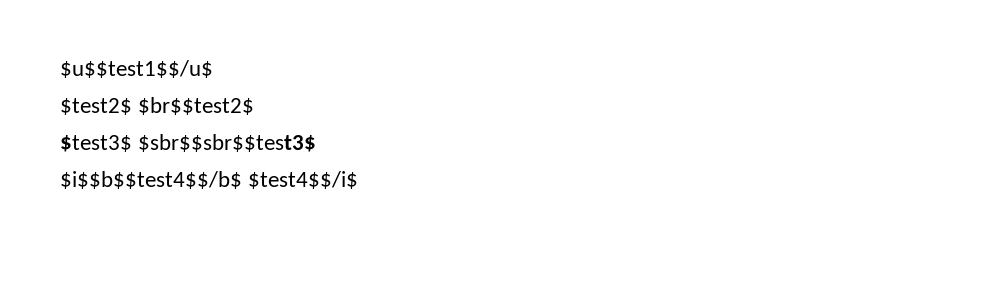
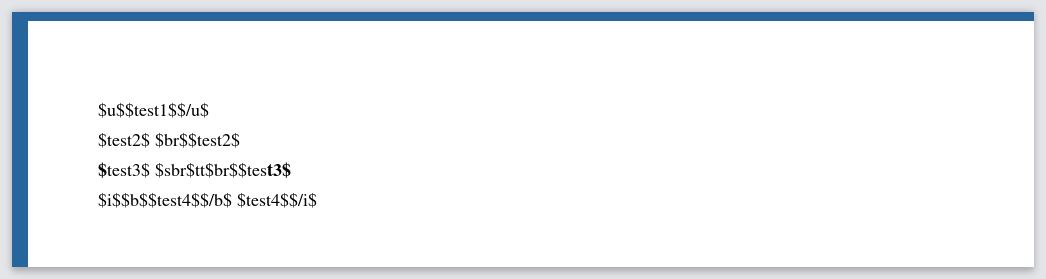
- $test3$ $sbr$$sbr$$test3$
+ $test3$ $sbr$tt$br$$test3$

